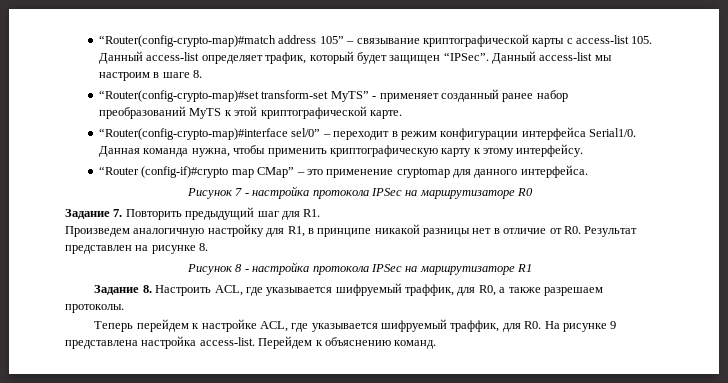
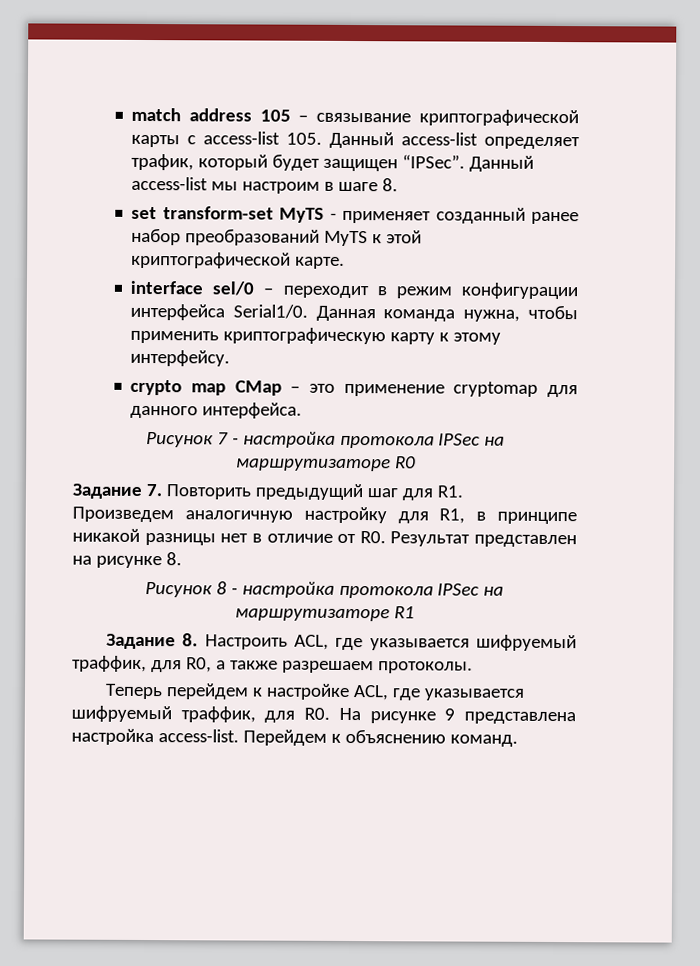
- “Router(config-crypto-map)#match address 105” – связывание криптографической карты с access-list 105. Данный access-list определяет трафик, который будет защищен “IPSec”.
+ match address 105 – связывание криптографической карты с access-list 105. Данный access-list определяет трафик, который будет защищен “IPSec”.
- “Router(config-crypto-map)#set transform-set MyTS” - применяет созданный ранее набор преобразований MyTS к этой криптографической карте.
+ set transform-set MyTS - применяет созданный ранее набор преобразований MyTS к этой криптографической карте.
- “Router(config-crypto-map)#interface sel/0” – переходит в режим конфигурации интерфейса Serial1/0.
+ interface sel/0 – переходит в режим конфигурации интерфейса Serial1/0.
- “Router (config-if)#crypto map CMap” – это применение cryptomap для данного интерфейса.
+ crypto map CMap – это применение cryptomap для данного интерфейса.

